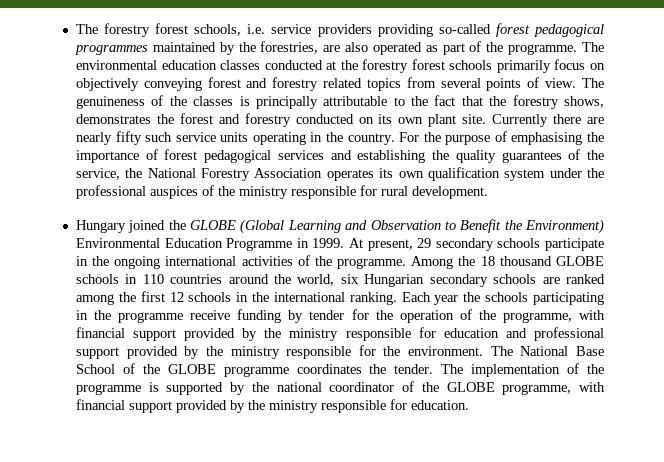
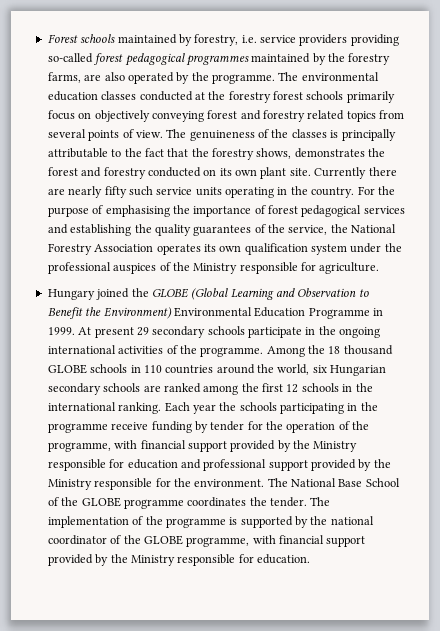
- The forestry forest schools, i.e. service providers providing so-called forest pedagogical programmes maintained by the forestries, are also operated as part of the programme.
+ Forest schools maintained by forestry, i.e. service providers providing so-called forest pedagogical programmes maintained by the forestry farms, are also operated by the programme.
- For the purpose of emphasising the importance of forest pedagogical services and establishing the quality guarantees of the service, the National Forestry Association operates its own qualification system under the professional auspices of the ministry responsible for rural development.
+ For the purpose of emphasising the importance of forest pedagogical services and establishing the quality guarantees of the service, the National Forestry Association operates its own qualification system under the professional auspices of the Ministry responsible for agriculture.
- At present, 29 secondary schools participate in the ongoing international activities of the programme.
+ At present 29 secondary schools participate in the ongoing international activities of the programme.
- Each year the schools participating in the programme receive funding by tender for the operation of the programme, with financial support provided by the ministry responsible for education and professional support provided by the ministry responsible for the environment.
+ Each year the schools participating in the programme receive funding by tender for the operation of the programme, with financial support provided by the Ministry responsible for education and professional support provided by the Ministry responsible for the environment.
- The implementation of the programme is supported by the national coordinator of the GLOBE programme, with financial support provided by the ministry responsible for education.
+ The implementation of the programme is supported by the national coordinator of the GLOBE programme, with financial support provided by the Ministry responsible for education.

